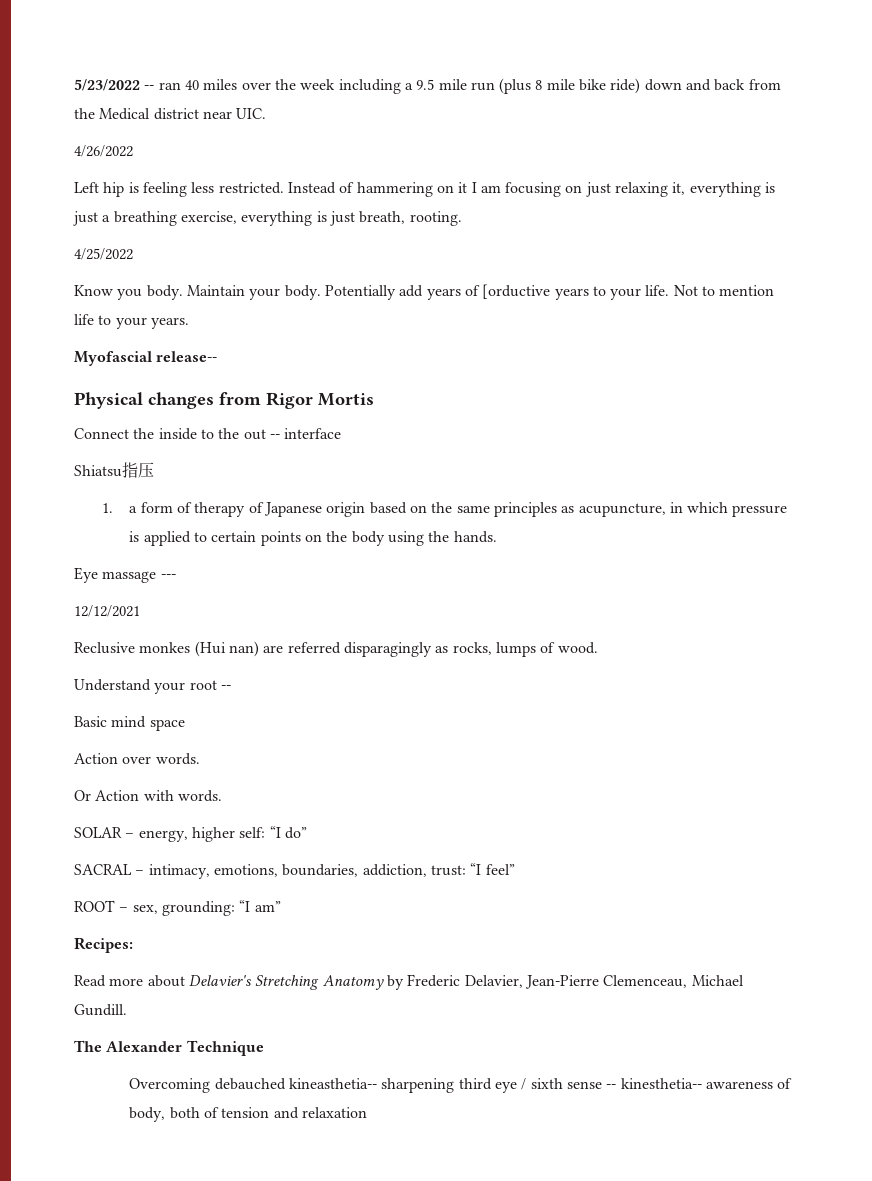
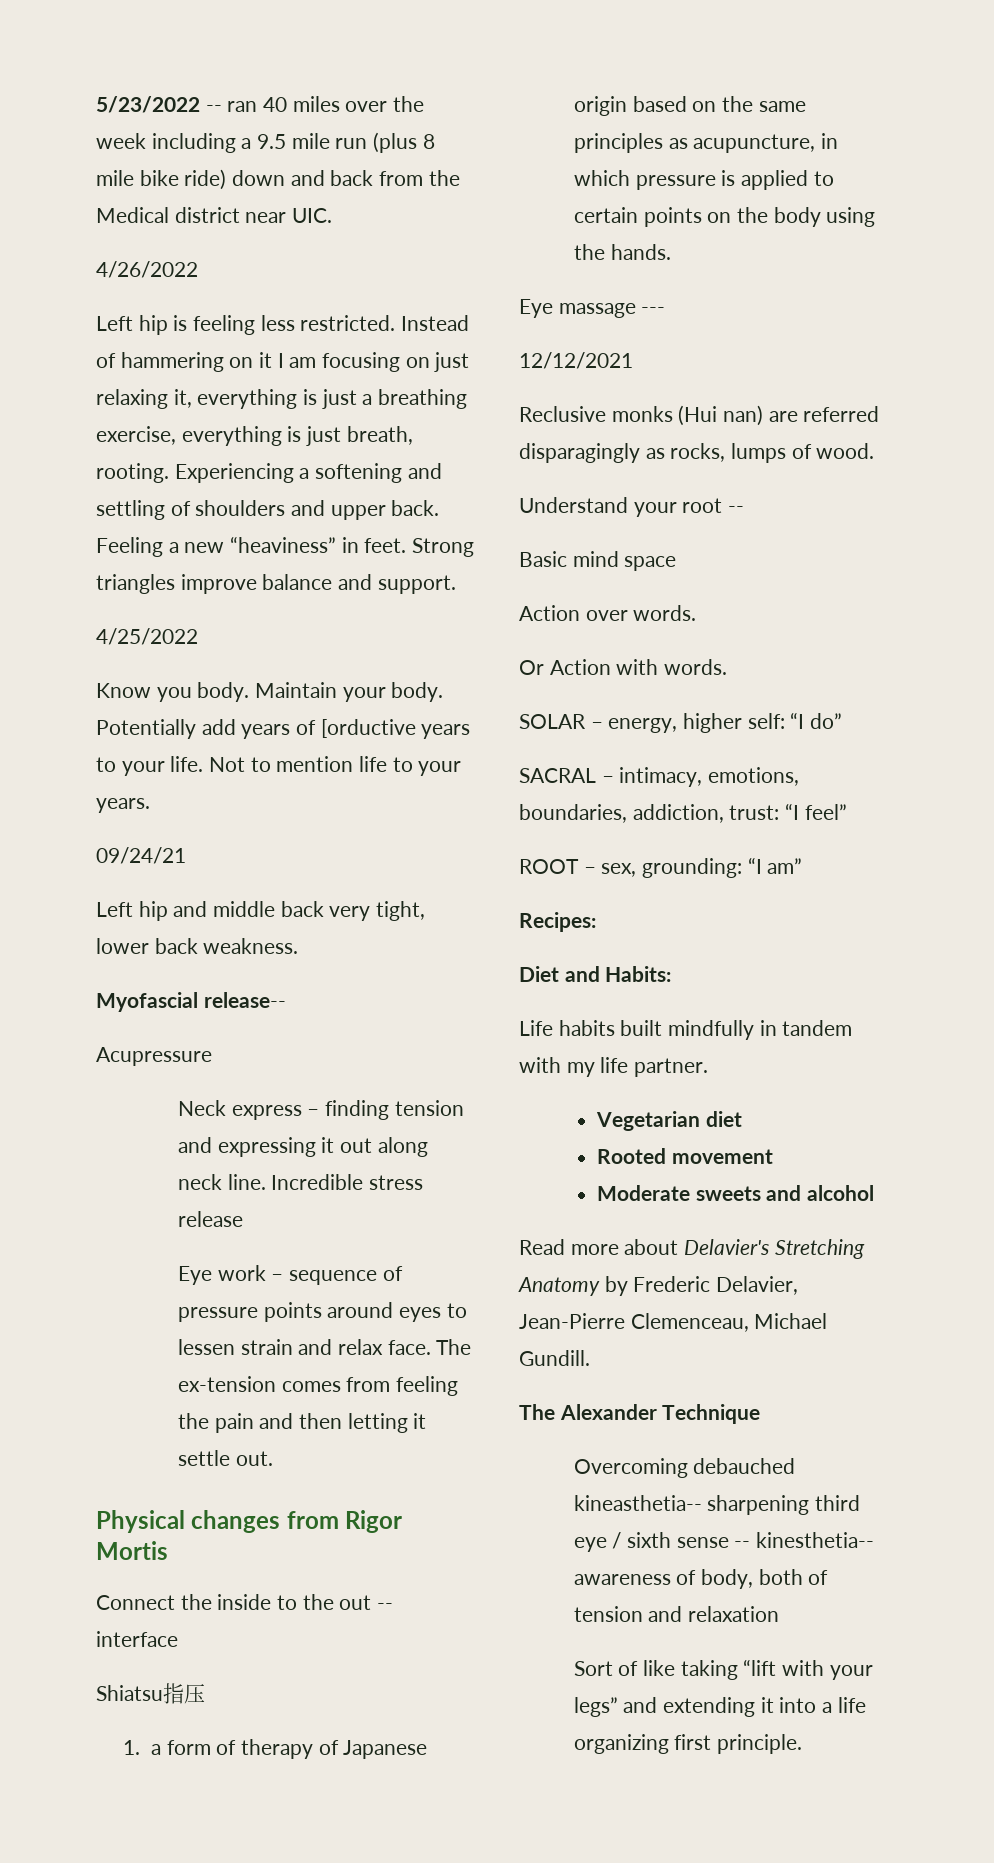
+ Experiencing a softening and settling of shoulders and upper back. Feeling a new “heaviness” in feet. Strong triangles improve balance and support.
+ 09/24/21
+ Left hip and middle back very tight, lower back weakness.
  Myofascial release--
+ Acupressure
+ Neck express – finding tension and expressing it out along neck line. Incredible stress release
+ Eye work – sequence of pressure points around eyes to lessen strain and relax face. The ex-tension comes from feeling the pain and then letting it settle out.
- Reclusive monkes (Hui nan) are referred disparagingly as rocks, lumps of wood.
+ Reclusive monks (Hui nan) are referred disparagingly as rocks, lumps of wood.
+ Diet and Habits:
+ Life habits built mindfully in tandem with my life partner.
+ Vegetarian diet
+ Rooted movement
+ Moderate sweets and alcohol
+ Sort of like taking “lift with your legs” and extending it into a life organizing first principle.

